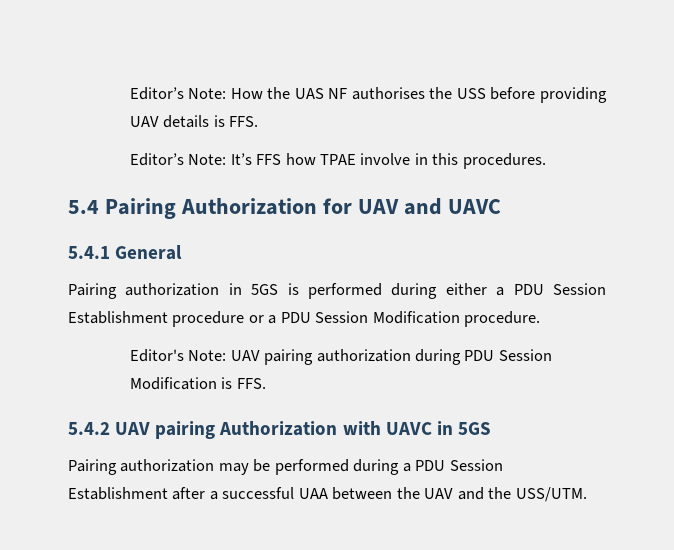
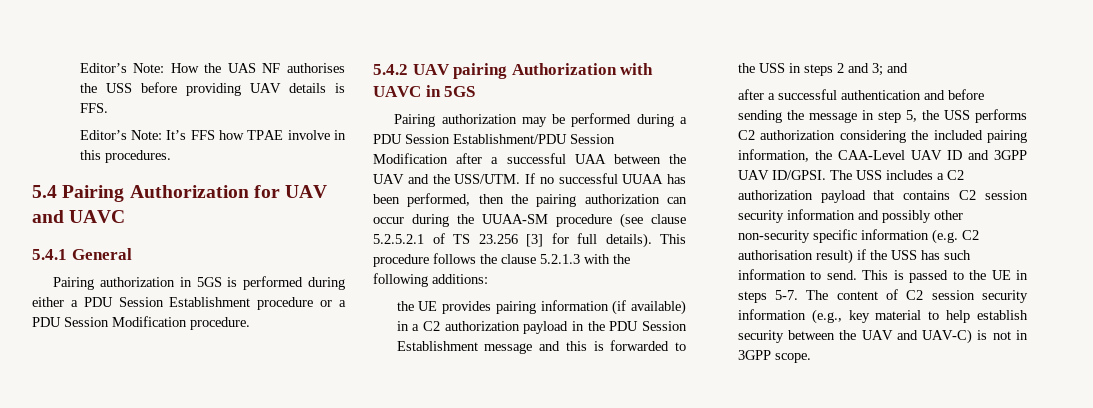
- Editor's Note: UAV pairing authorization during PDU Session Modification is FFS.
- Pairing authorization may be performed during a PDU Session Establishment after a successful UAA between the UAV and the USS/UTM.
+ Pairing authorization may be performed during a PDU Session Establishment/PDU Session Modification after a successful UAA between the UAV and the USS/UTM.
+ If no successful UUAA has been performed, then the pairing authorization can occur during the UUAA-SM procedure (see clause 5.2.5.2.1 of TS 23.256 [3] for full details). This procedure follows the clause 5.2.1.3 with the following additions:
+ the UE provides pairing information (if available) in a C2 authorization payload in the PDU Session Establishment message and this is forwarded to the USS in steps 2 and 3; and
+ after a successful authentication and before sending the message in step 5, the USS performs C2 authorization considering the included pairing information, the CAA-Level UAV ID and 3GPP UAV ID/GPSI. The USS includes a C2 authorization payload that contains C2 session security information and possibly other non-security specific information (e.g. C2 authorisation result) if the USS has such information to send. This is passed to the UE in steps 5-7. The content of C2 session security information (e.g., key material to help establish security between the UAV and UAV-C) is not in 3GPP scope.

